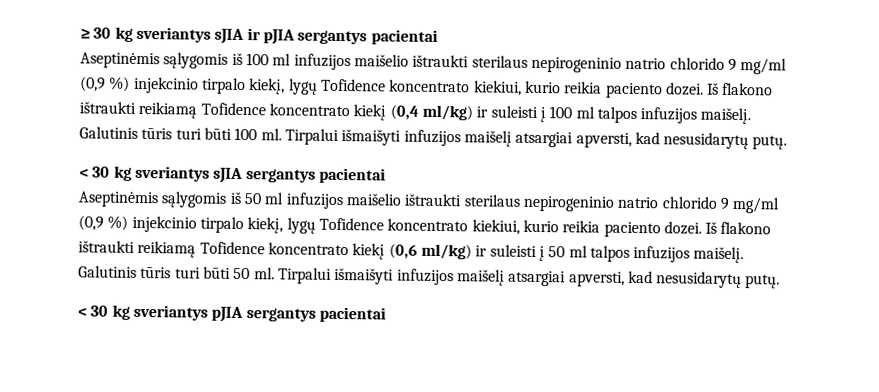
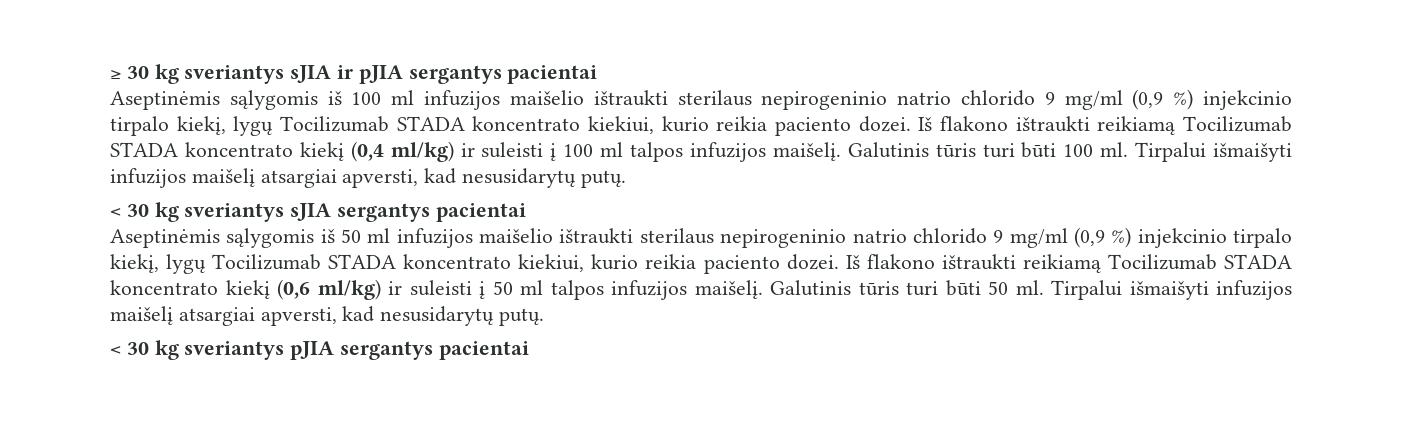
- Aseptinėmis sąlygomis iš 100 ml infuzijos maišelio ištraukti sterilaus nepirogeninio natrio chlorido 9 mg/ml (0,9 %) injekcinio tirpalo kiekį, lygų Tofidence koncentrato kiekiui, kurio reikia paciento dozei.
+ Aseptinėmis sąlygomis iš 100 ml infuzijos maišelio ištraukti sterilaus nepirogeninio natrio chlorido 9 mg/ml (0,9 %) injekcinio tirpalo kiekį, lygų Tocilizumab STADA koncentrato kiekiui, kurio reikia paciento dozei.
- Iš flakono ištraukti reikiamą Tofidence koncentrato kiekį (0,4 ml/kg) ir suleisti į 100 ml talpos infuzijos maišelį.
+ Iš flakono ištraukti reikiamą Tocilizumab STADA koncentrato kiekį (0,4 ml/kg) ir suleisti į 100 ml talpos infuzijos maišelį.
- Aseptinėmis sąlygomis iš 50 ml infuzijos maišelio ištraukti sterilaus nepirogeninio natrio chlorido 9 mg/ml (0,9 %) injekcinio tirpalo kiekį, lygų Tofidence koncentrato kiekiui, kurio reikia paciento dozei.
+ Aseptinėmis sąlygomis iš 50 ml infuzijos maišelio ištraukti sterilaus nepirogeninio natrio chlorido 9 mg/ml (0,9 %) injekcinio tirpalo kiekį, lygų Tocilizumab STADA koncentrato kiekiui, kurio reikia paciento dozei.
- Iš flakono ištraukti reikiamą Tofidence koncentrato kiekį (0,6 ml/kg) ir suleisti į 50 ml talpos infuzijos maišelį.
+ Iš flakono ištraukti reikiamą Tocilizumab STADA koncentrato kiekį (0,6 ml/kg) ir suleisti į 50 ml talpos infuzijos maišelį.

